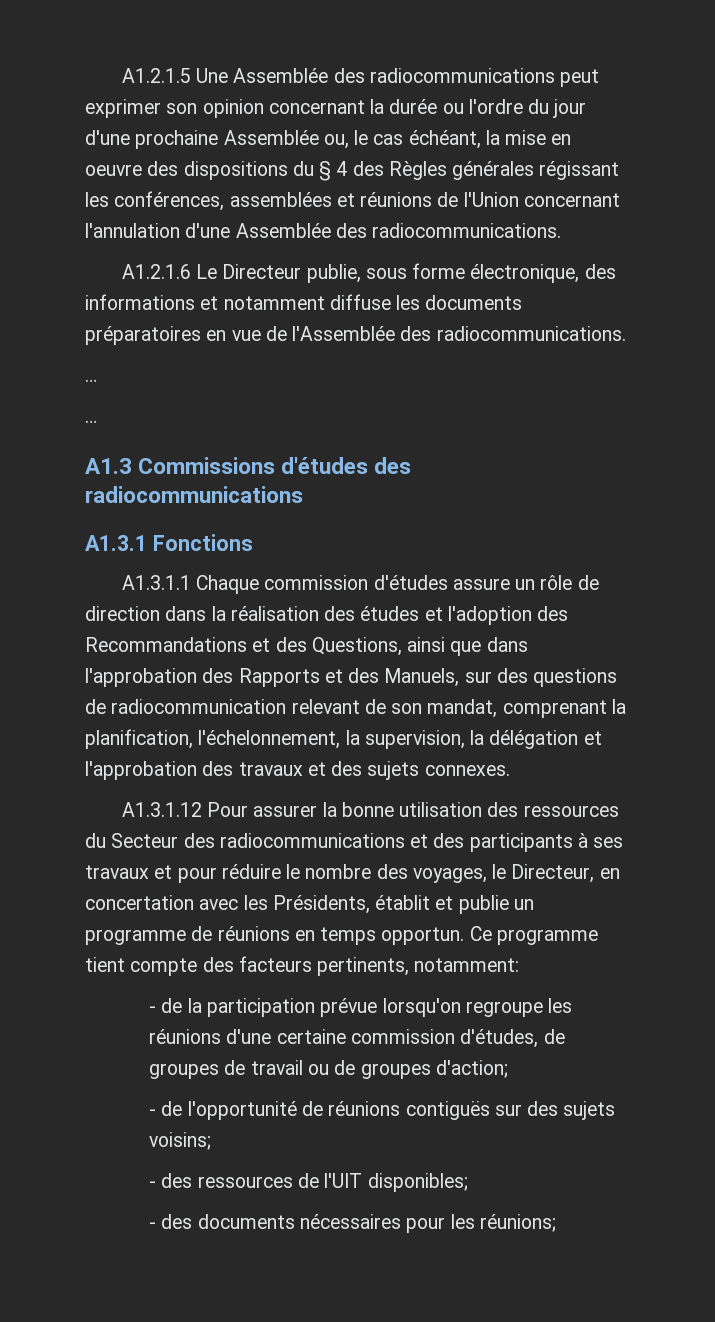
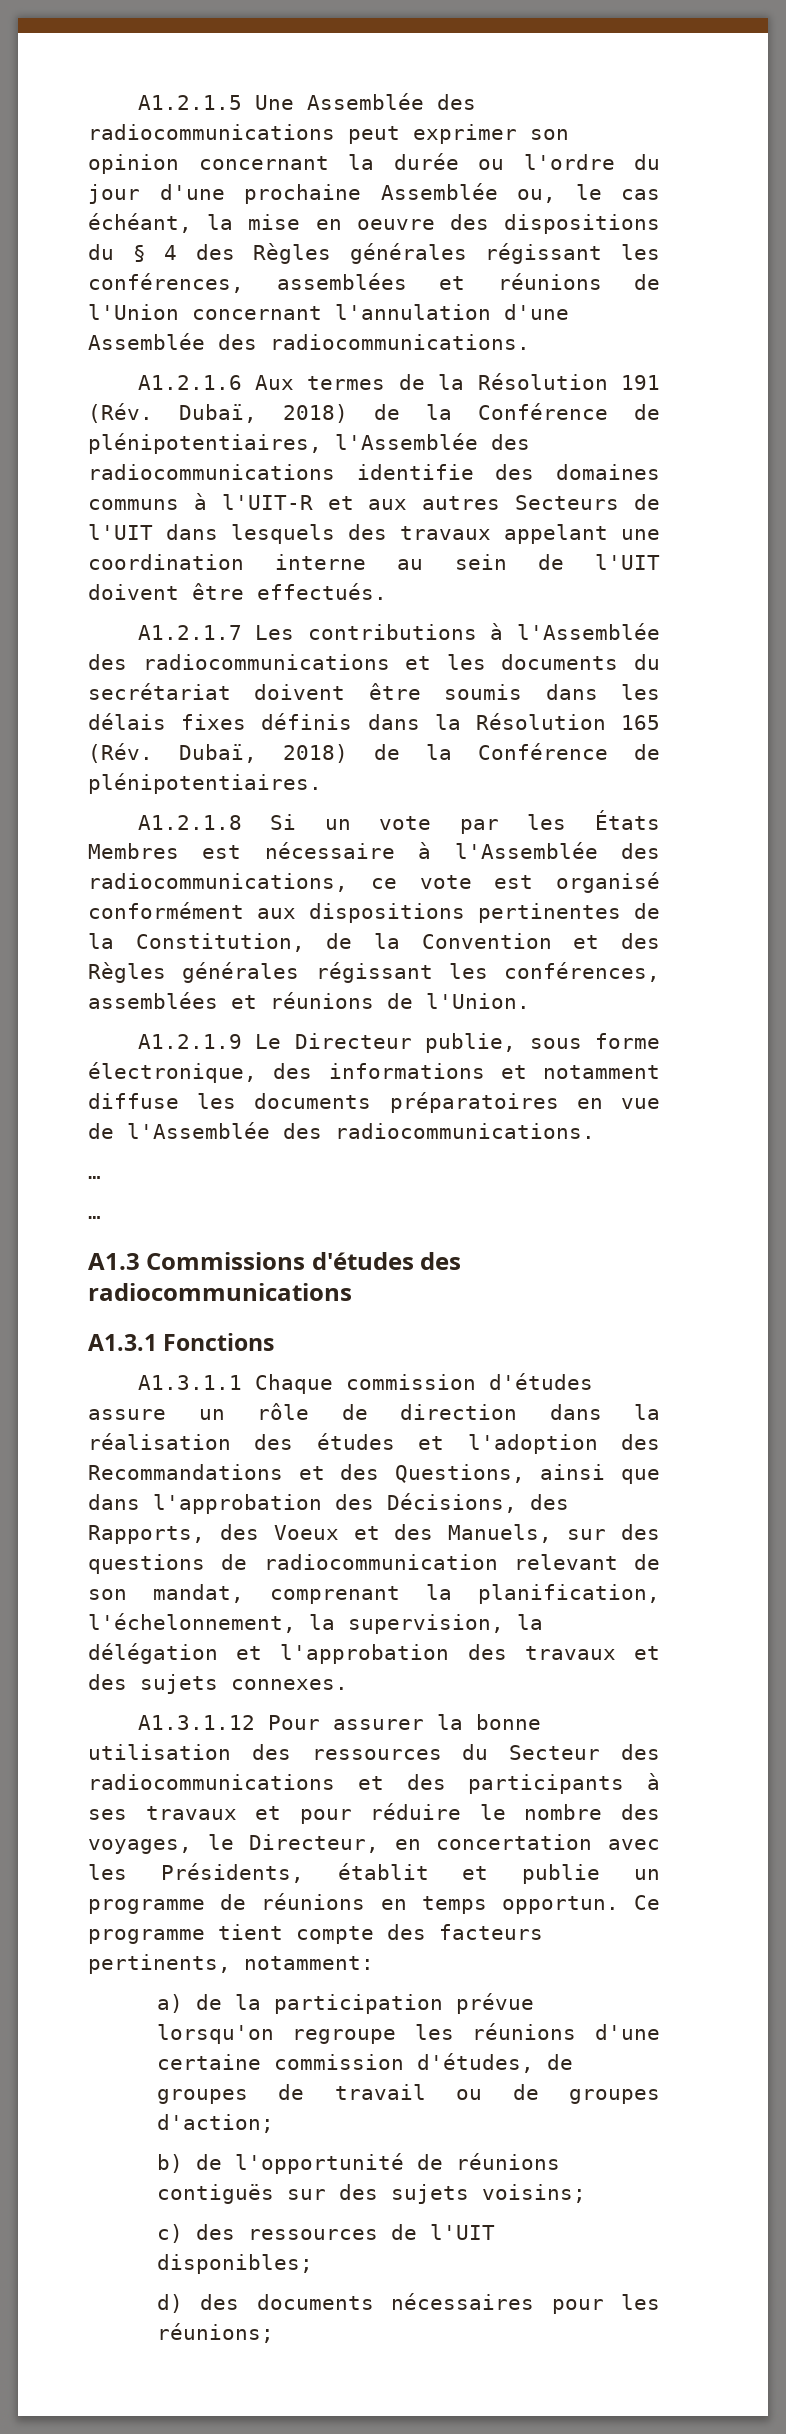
- А1.2.1.6 Le Directeur publie, sous forme électronique, des informations et notamment diffuse les documents préparatoires en vue de l'Assemblée des radiocommunications.
+ А1.2.1.6 Aux termes de la Résolution 191 (Rév. Dubaï, 2018) de la Conférence de plénipotentiaires, l'Assemblée des radiocommunications identifie des domaines communs à l'UIT-R et aux autres Secteurs de l'UIT dans lesquels des travaux appelant une coordination interne au sein de l'UIT doivent être effectués.
+ А1.2.1.7 Les contributions à l'Assemblée des radiocommunications et les documents du secrétariat doivent être soumis dans les délais fixes définis dans la Résolution 165 (Rév. Dubaï, 2018) de la Conférence de plénipotentiaires.
+ А1.2.1.8 Si un vote par les États Membres est nécessaire à l'Assemblée des radiocommunications, ce vote est organisé conformément aux dispositions pertinentes de la Constitution, de la Convention et des Règles générales régissant les conférences, assemblées et réunions de l'Union.
+ A1.2.1.9 Le Directeur publie, sous forme électronique, des informations et notamment diffuse les documents préparatoires en vue de l'Assemblée des radiocommunications.
- A1.3.1.1 Chaque commission d'études assure un rôle de direction dans la réalisation des études et l'adoption des Recommandations et des Questions, ainsi que dans l'approbation des Rapports et des Manuels, sur des questions de radiocommunication relevant de son mandat, comprenant la planification, l'échelonnement, la supervision, la délégation et l'approbation des travaux et des sujets connexes.
+ A1.3.1.1 Chaque commission d'études assure un rôle de direction dans la réalisation des études et l'adoption des Recommandations et des Questions, ainsi que dans l'approbation des Décisions, des Rapports, des Voeux et des Manuels, sur des questions de radiocommunication relevant de son mandat, comprenant la planification, l'échelonnement, la supervision, la délégation et l'approbation des travaux et des sujets connexes.
- - de la participation prévue lorsqu'on regroupe les réunions d'une certaine commission d'études, de groupes de travail ou de groupes d'action;
+ a) de la participation prévue lorsqu'on regroupe les réunions d'une certaine commission d'études, de groupes de travail ou de groupes d'action;
- - de l'opportunité de réunions contiguës sur des sujets voisins;
+ b) de l'opportunité de réunions contiguës sur des sujets voisins;
- - des ressources de l'UIT disponibles;
+ c) des ressources de l'UIT disponibles;
- - des documents nécessaires pour les réunions;
+ d) des documents nécessaires pour les réunions;

